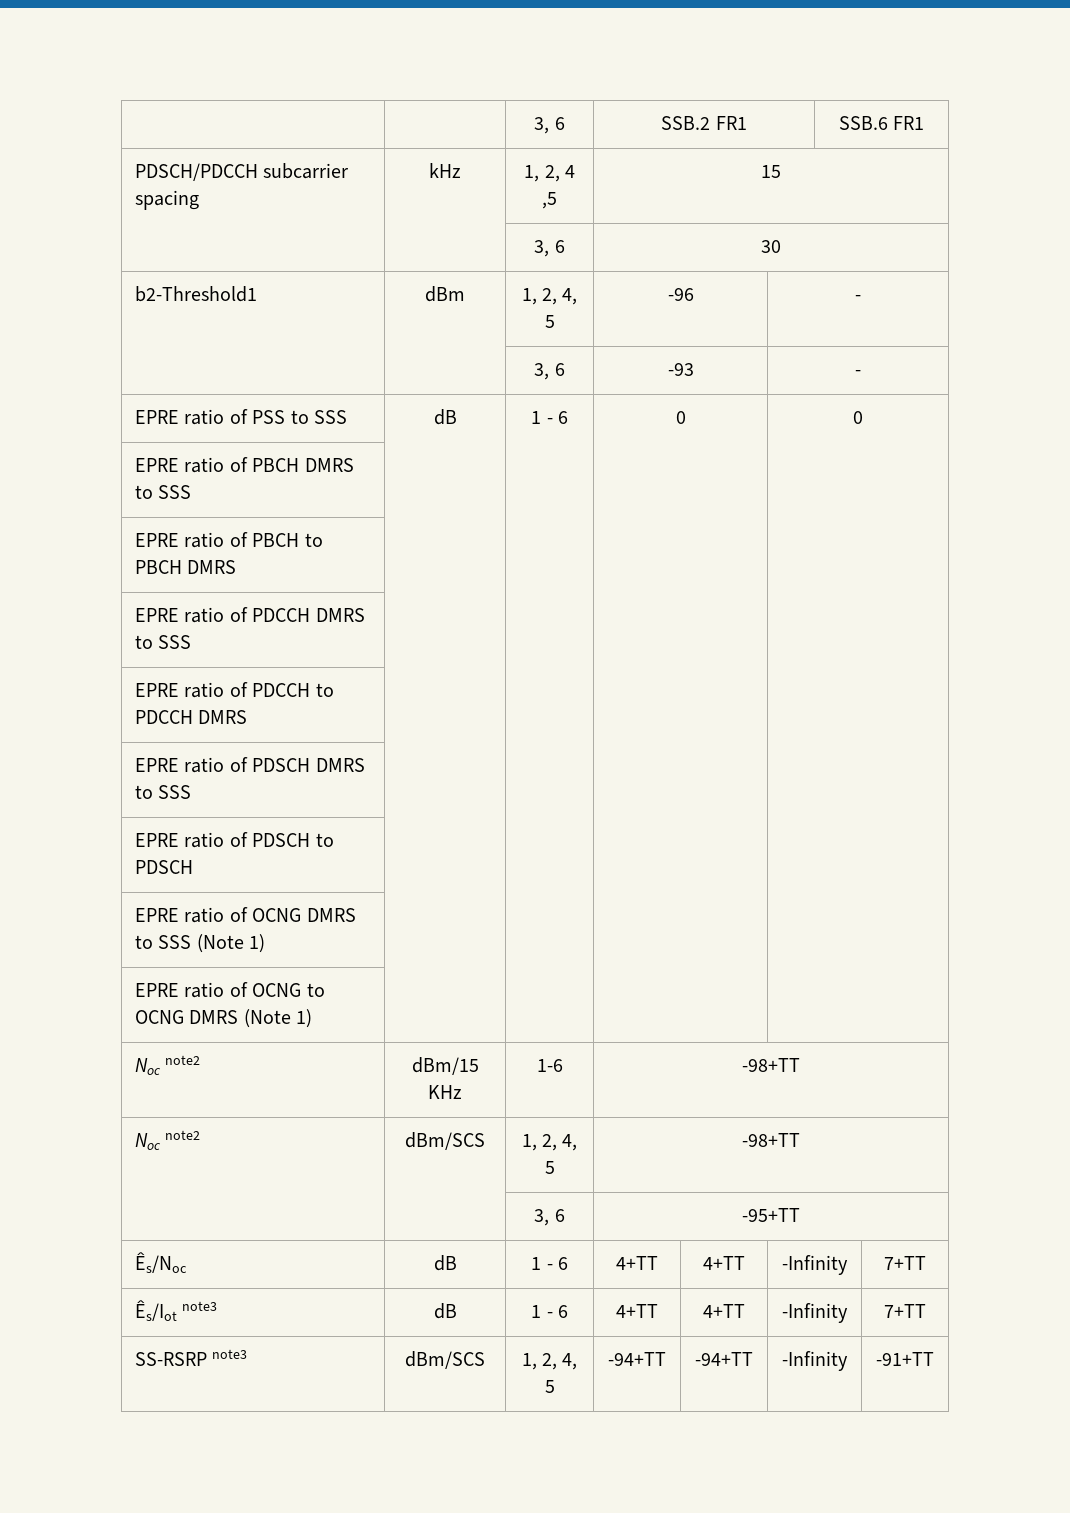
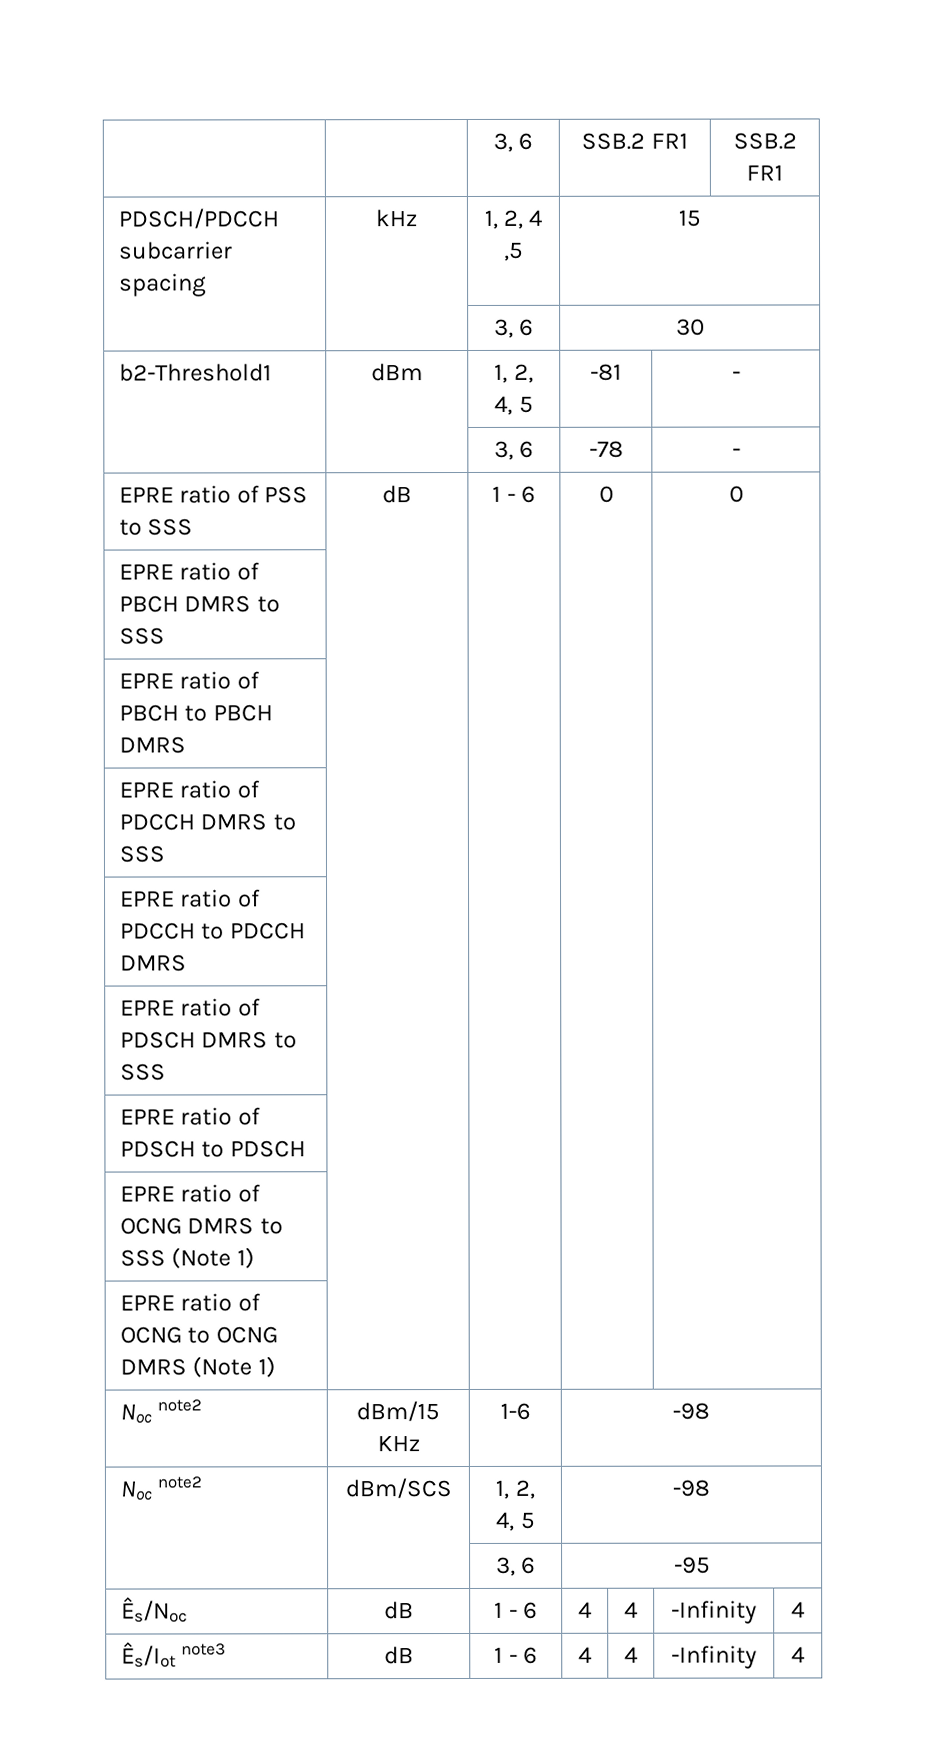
- | | 3, 6 | SSB.2 FR1 | SSB.6 FR1
+ | | 3, 6 | SSB.2 FR1 | SSB.2 FR1
- b2-Threshold1 | dBm | 1, 2, 4, 5 | -96 | -
+ b2-Threshold1 | dBm | 1, 2, 4, 5 | -81 | -
- | | 3, 6 | -93 | -
+ | | 3, 6 | -78 | -
- Noc note2 | dBm/15 KHz | 1-6 | -98+TT
+ Noc note2 | dBm/15 KHz | 1-6 | -98
- Noc note2 | dBm/SCS | 1, 2, 4, 5 | -98+TT
- | | 3, 6 | -95+TT
+ Noc note2 | dBm/SCS | 1, 2, 4, 5 | -98
+ | | 3, 6 | -95
- Ês/Noc | dB | 1 - 6 | 4+TT | 4+TT | -Infinity | 7+TT
+ Ês/Noc | dB | 1 - 6 | 4 | 4 | -Infinity | 4
- Ês/Iot note3 | dB | 1 - 6 | 4+TT | 4+TT | -Infinity | 7+TT
- SS-RSRP note3 | dBm/SCS | 1, 2, 4, 5 | -94+TT | -94+TT | -Infinity | -91+TT
+ Ês/Iot note3 | dB | 1 - 6 | 4 | 4 | -Infinity | 4

